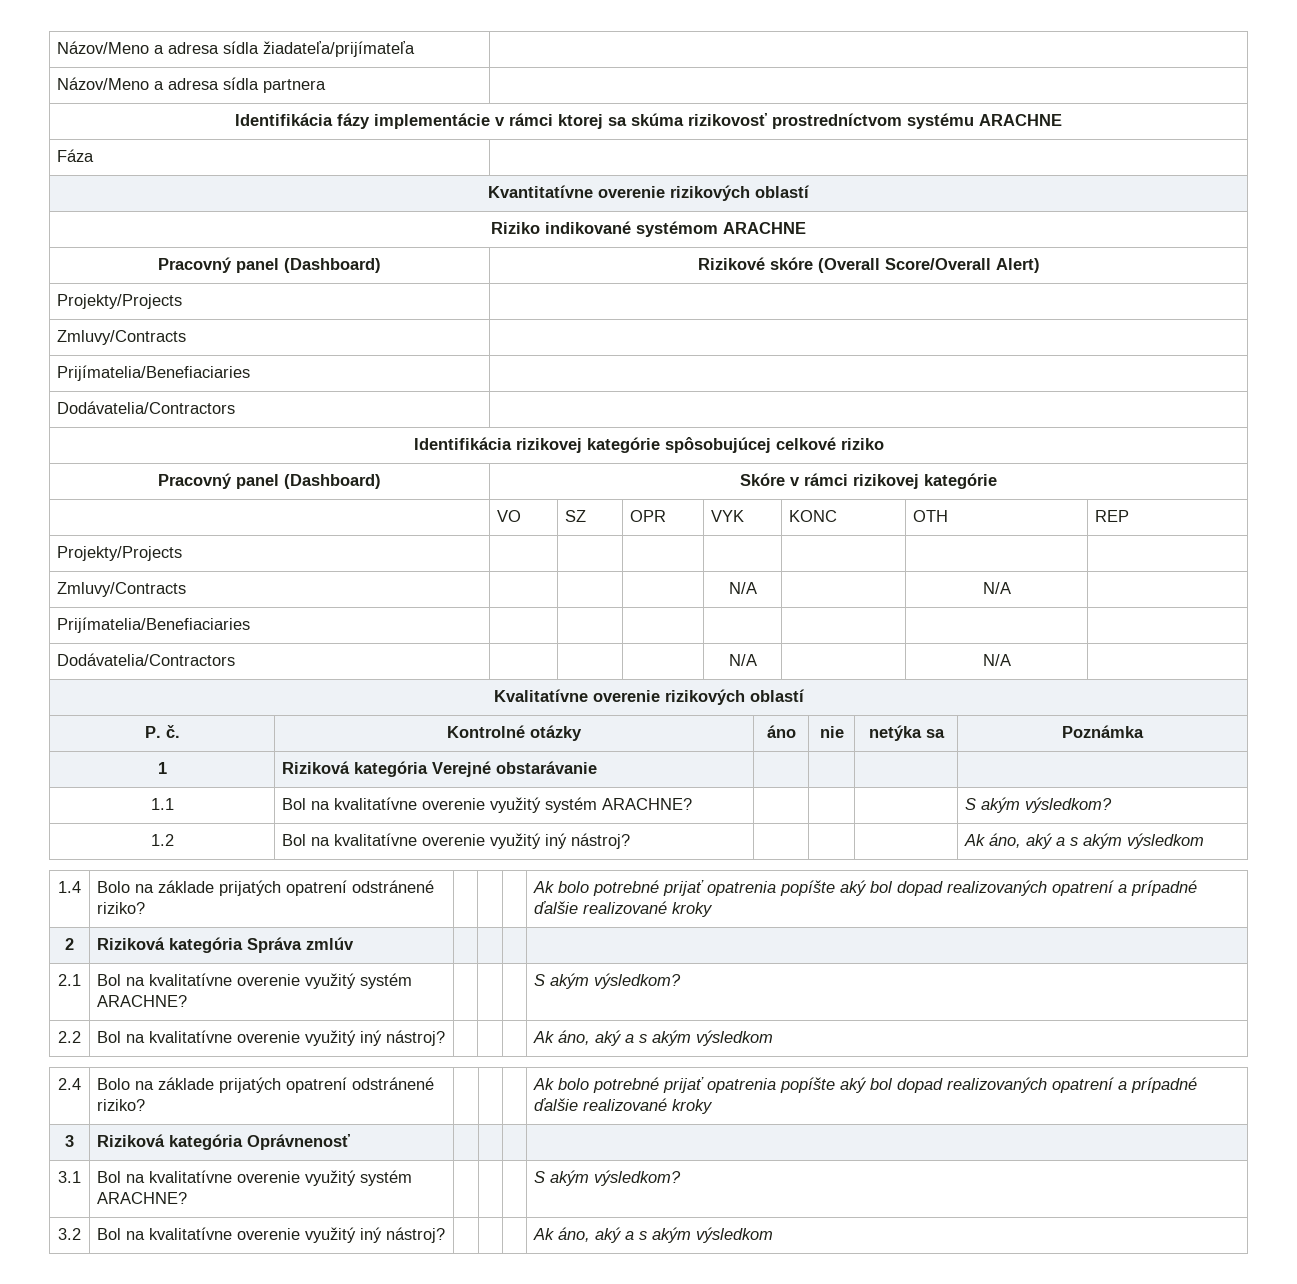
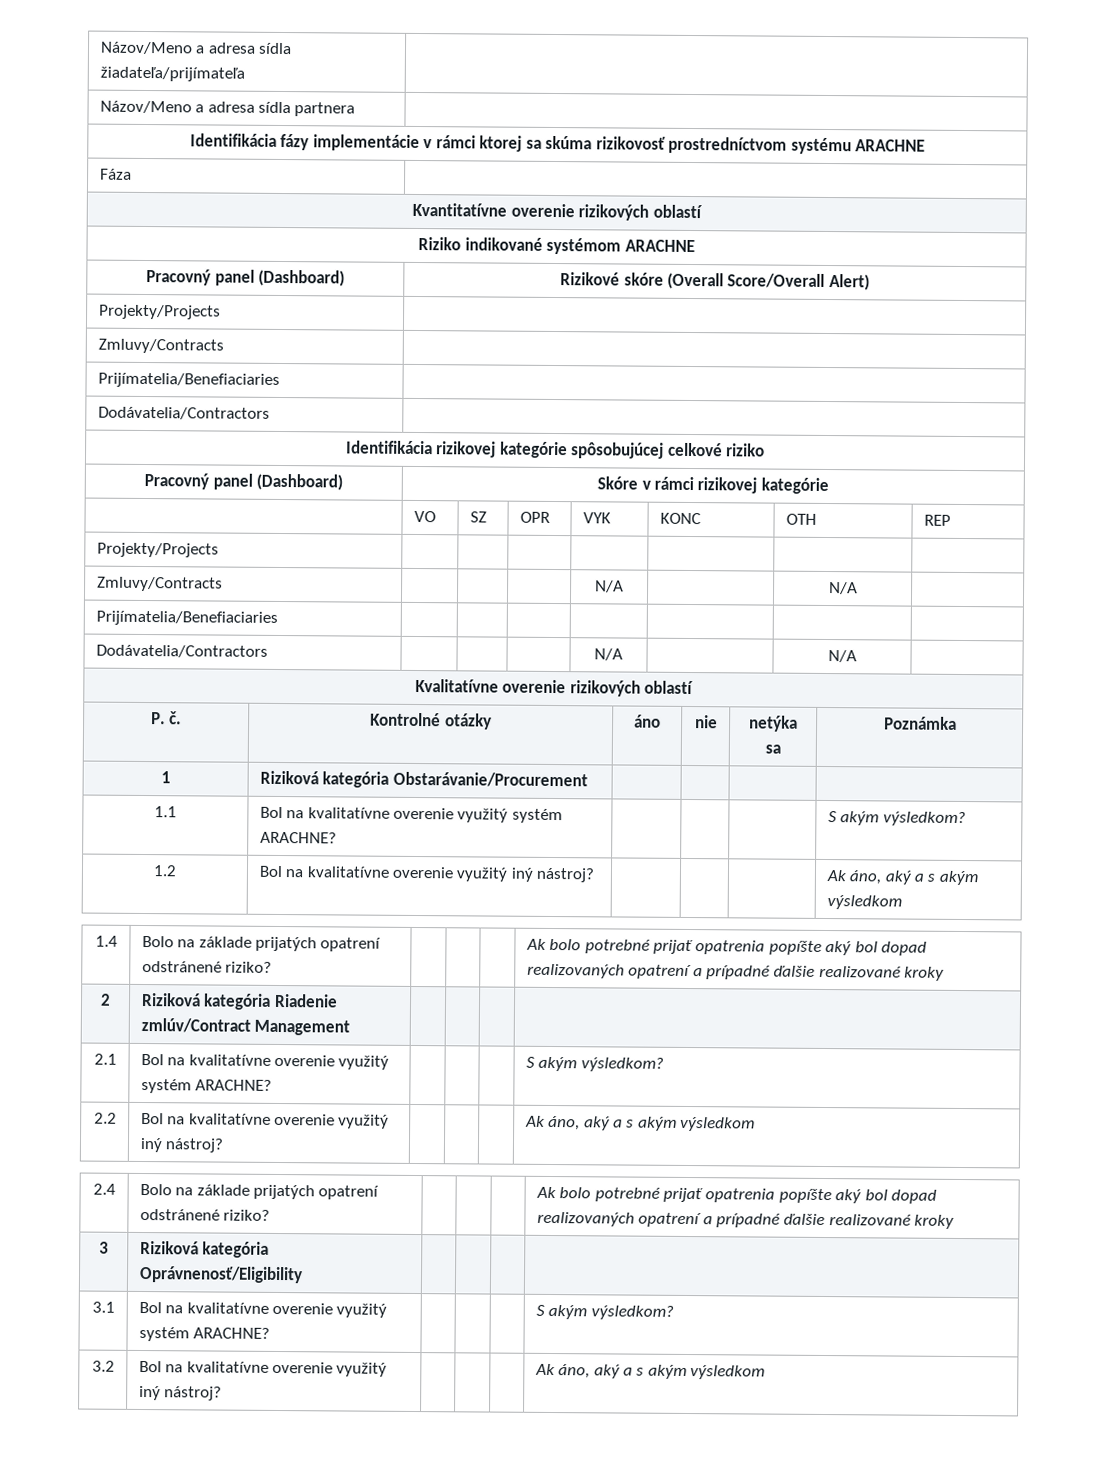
- 1 | Riziková kategória Verejné obstarávanie | | | |
+ 1 | Riziková kategória Obstarávanie/Procurement | | | |
- 2 | Riziková kategória Správa zmlúv | | | |
+ 2 | Riziková kategória Riadenie zmlúv/Contract Management | | | |
- 3 | Riziková kategória Oprávnenosť | | | |
+ 3 | Riziková kategória Oprávnenosť/Eligibility | | | |

